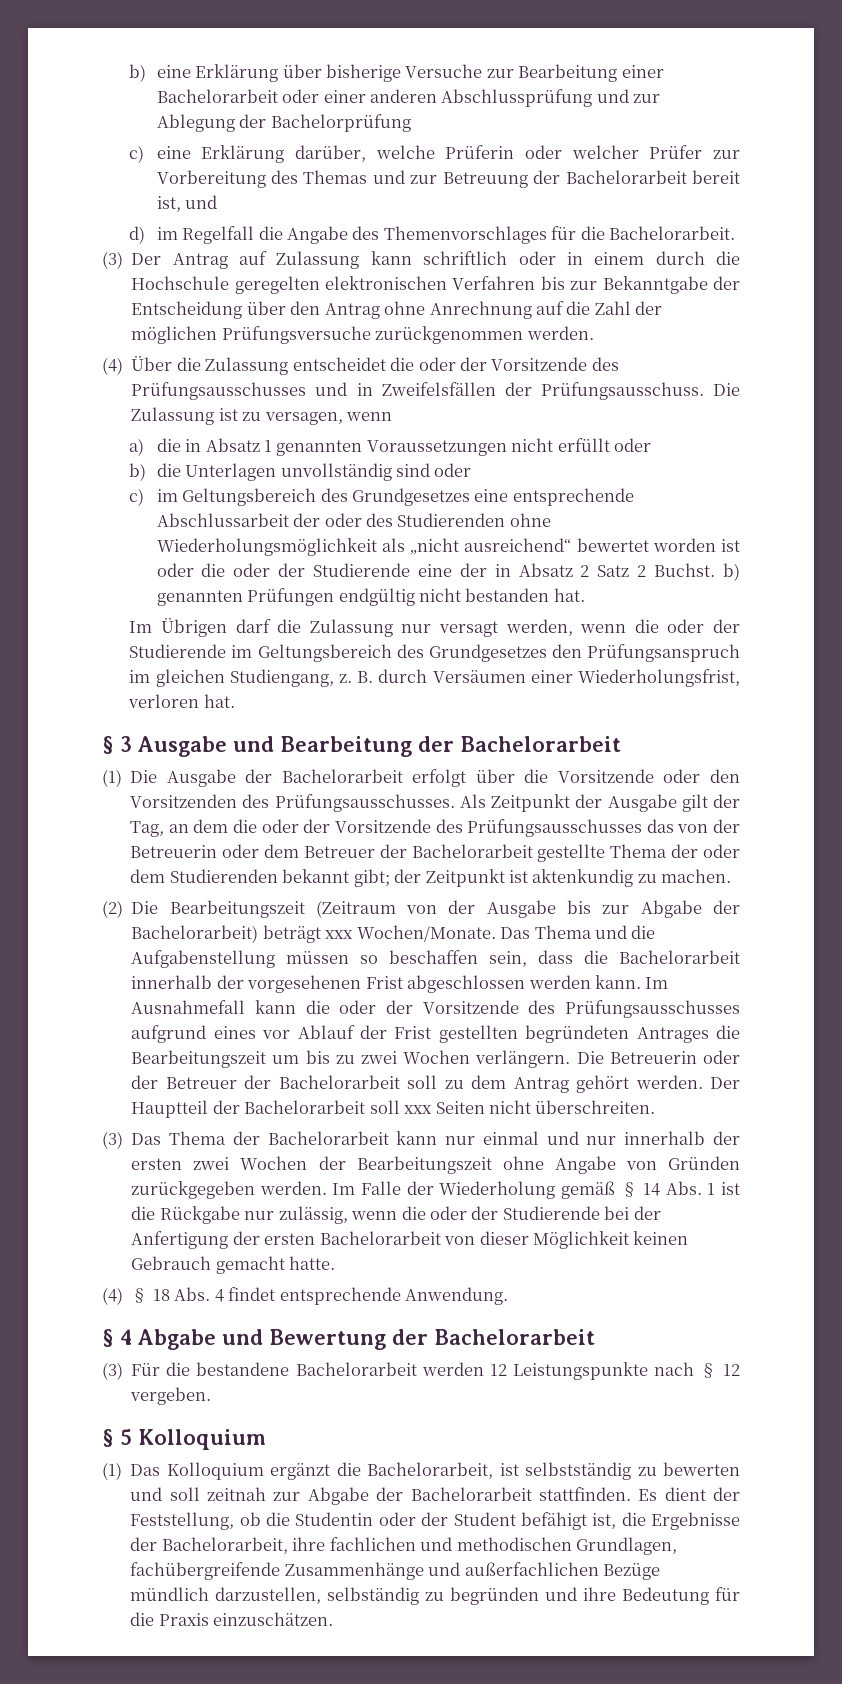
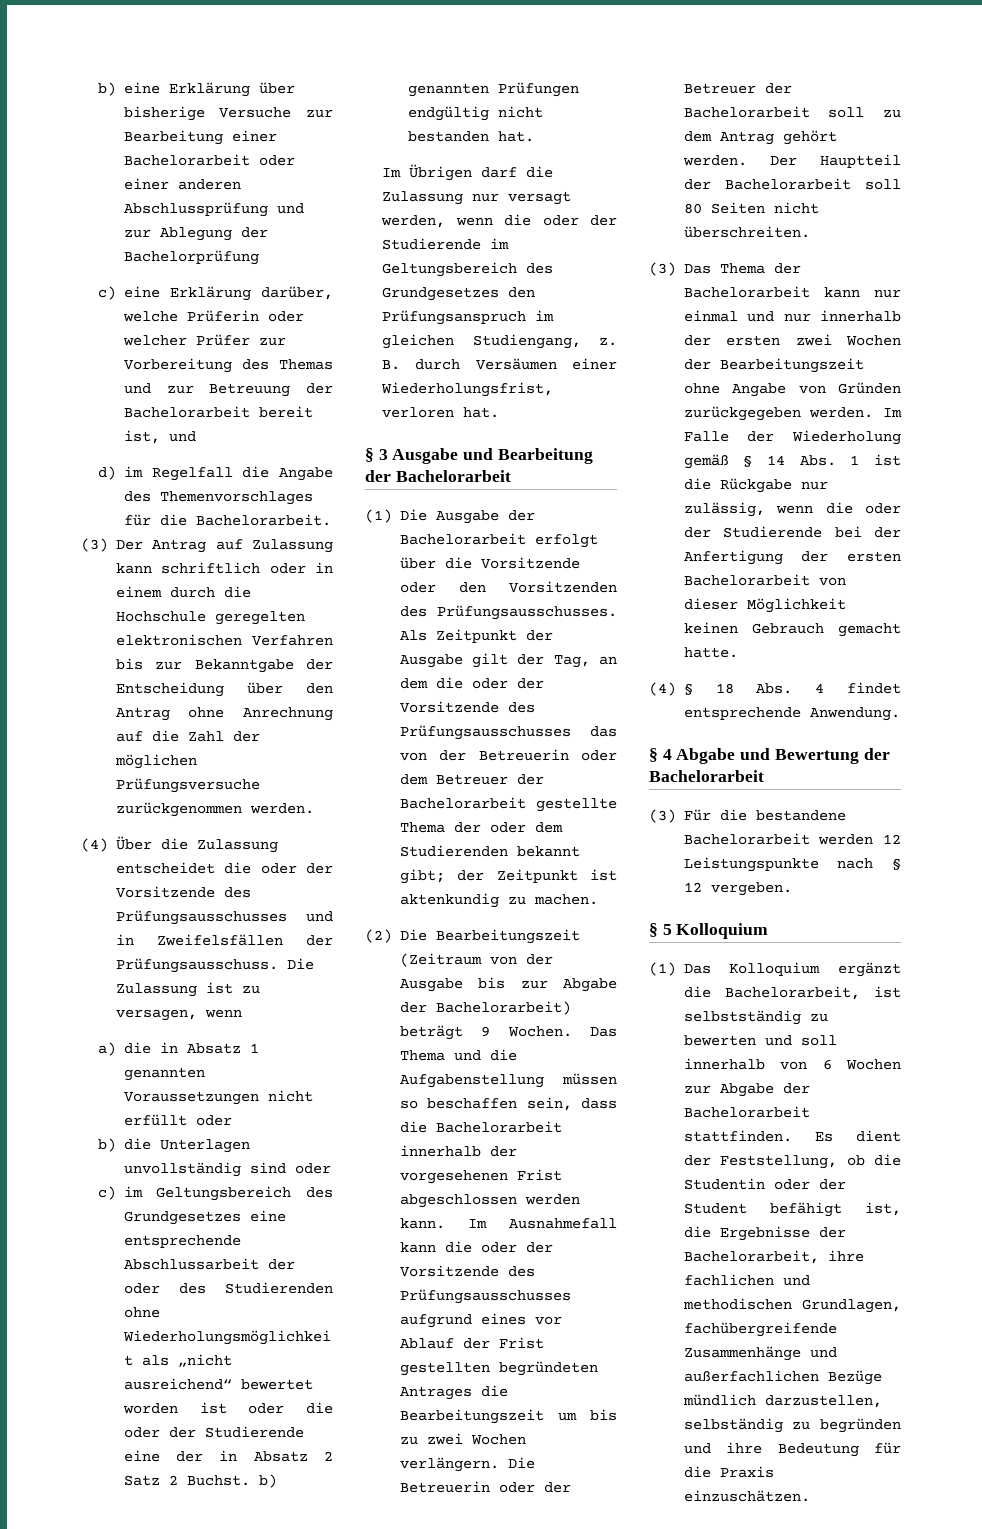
- (2) Die Bearbeitungszeit (Zeitraum von der Ausgabe bis zur Abgabe der Bachelorarbeit) beträgt xxx Wochen/Monate.
+ (2) Die Bearbeitungszeit (Zeitraum von der Ausgabe bis zur Abgabe der Bachelorarbeit) beträgt 9 Wochen.
- Der Hauptteil der Bachelorarbeit soll xxx Seiten nicht überschreiten.
+ Der Hauptteil der Bachelorarbeit soll 80 Seiten nicht überschreiten.
- (1) Das Kolloquium ergänzt die Bachelorarbeit, ist selbstständig zu bewerten und soll zeitnah zur Abgabe der Bachelorarbeit stattfinden.
+ (1) Das Kolloquium ergänzt die Bachelorarbeit, ist selbstständig zu bewerten und soll innerhalb von 6 Wochen zur Abgabe der Bachelorarbeit stattfinden.

